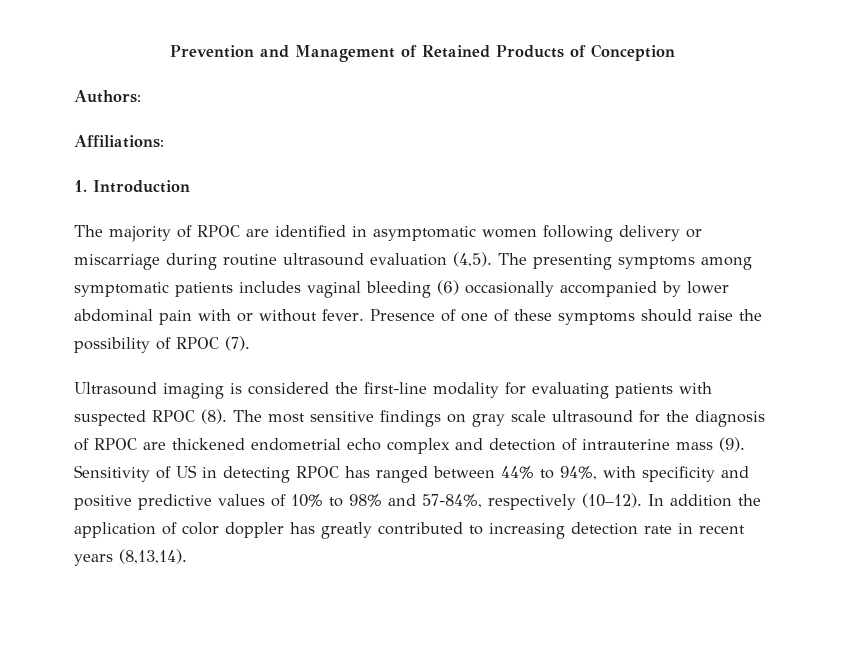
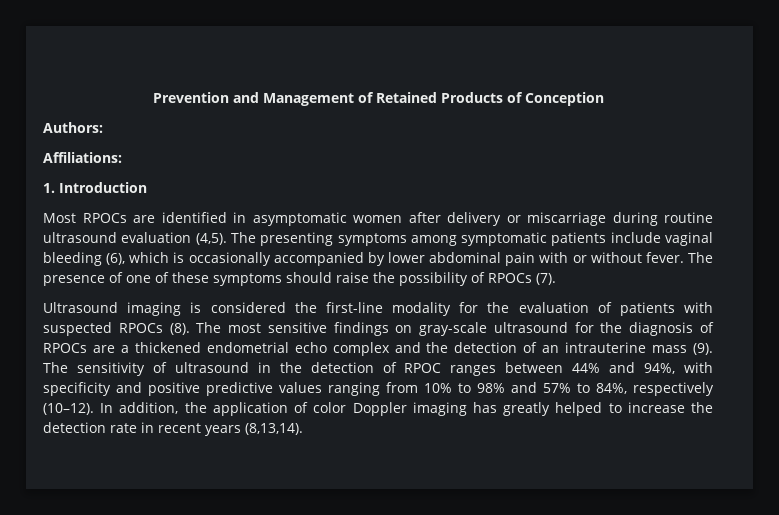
- The majority of RPOC are identified in asymptomatic women following delivery or miscarriage during routine ultrasound evaluation (4,5).
+ Most RPOCs are identified in asymptomatic women after delivery or miscarriage during routine ultrasound evaluation (4,5).
- The presenting symptoms among symptomatic patients includes vaginal bleeding (6) occasionally accompanied by lower abdominal pain with or without fever.
+ The presenting symptoms among symptomatic patients include vaginal bleeding (6), which is occasionally accompanied by lower abdominal pain with or without fever.
- Presence of one of these symptoms should raise the possibility of RPOC (7).
+ The presence of one of these symptoms should raise the possibility of RPOCs (7).
- Ultrasound imaging is considered the first-line modality for evaluating patients with suspected RPOC (8).
+ Ultrasound imaging is considered the first-line modality for the evaluation of patients with suspected RPOCs (8).
- The most sensitive findings on gray scale ultrasound for the diagnosis of RPOC are thickened endometrial echo complex and detection of intrauterine mass (9).
+ The most sensitive findings on gray-scale ultrasound for the diagnosis of RPOCs are a thickened endometrial echo complex and the detection of an intrauterine mass (9).
- Sensitivity of US in detecting RPOC has ranged between 44% to 94%, with specificity and positive predictive values of 10% to 98% and 57-84%, respectively (10–12).
+ The sensitivity of ultrasound in the detection of RPOC ranges between 44% and 94%, with specificity and positive predictive values ranging from 10% to 98% and 57% to 84%, respectively (10–12).
- In addition the application of color doppler has greatly contributed to increasing detection rate in recent years (8,13,14).
+ In addition, the application of color Doppler imaging has greatly helped to increase the detection rate in recent years (8,13,14).

